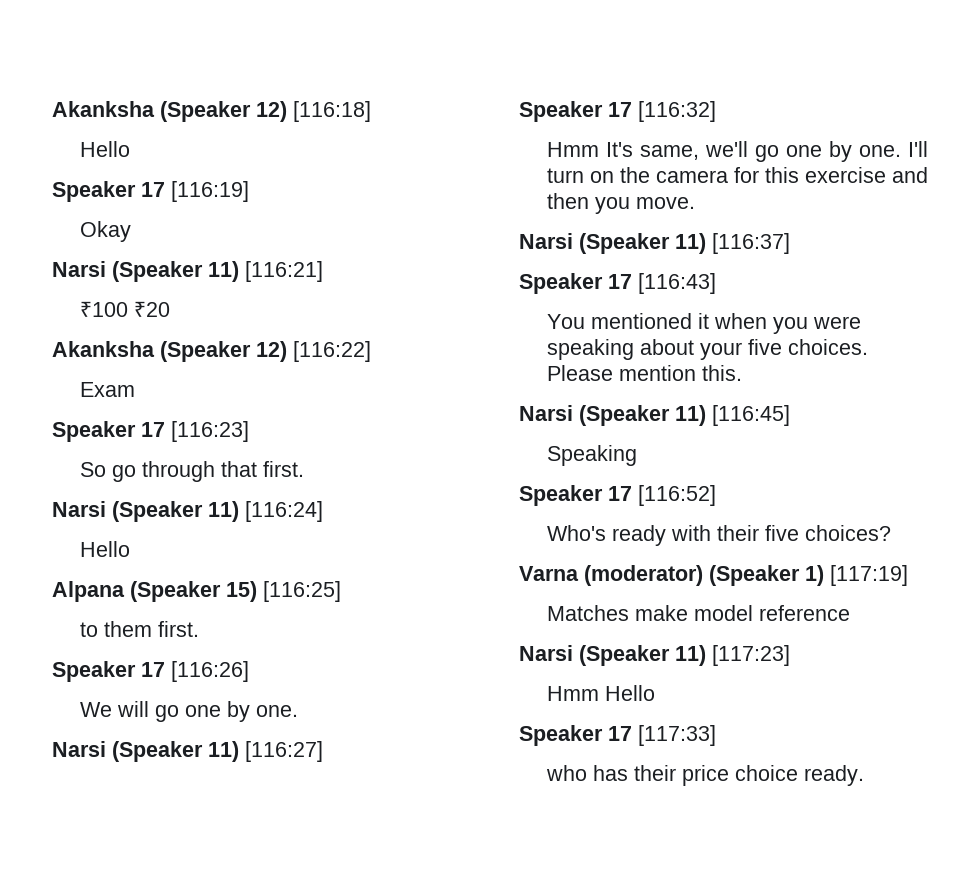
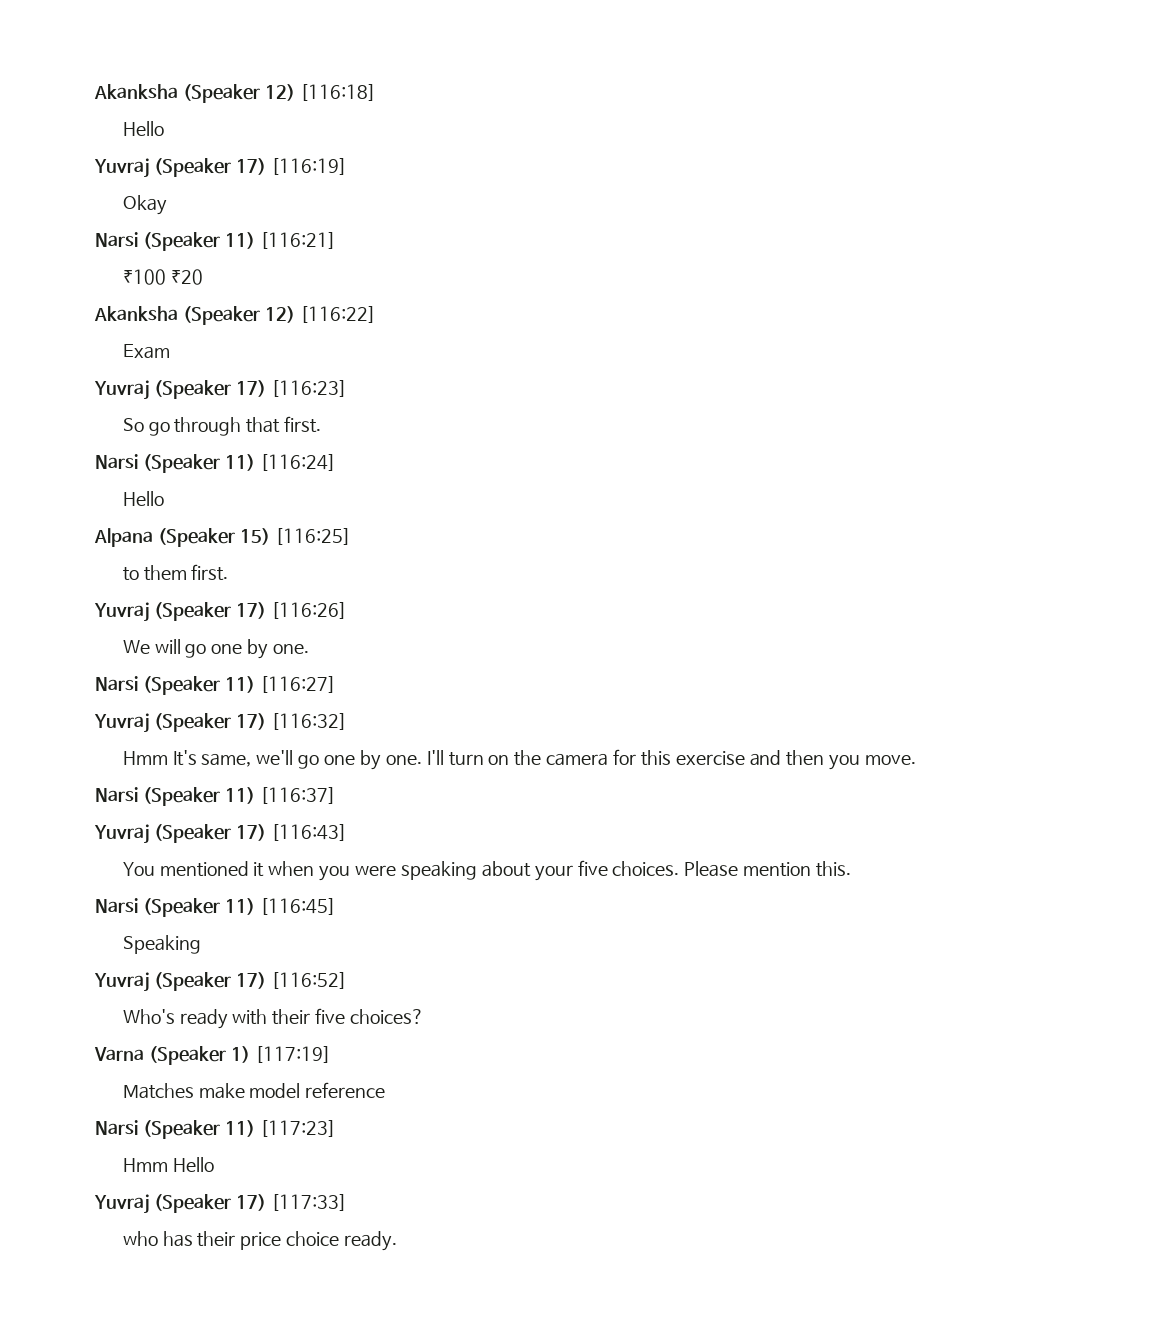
- Speaker 17 [116:19]
+ Yuvraj (Speaker 17) [116:19]
- Speaker 17 [116:23]
+ Yuvraj (Speaker 17) [116:23]
- Speaker 17 [116:26]
+ Yuvraj (Speaker 17) [116:26]
- Speaker 17 [116:32]
+ Yuvraj (Speaker 17) [116:32]
- Speaker 17 [116:43]
+ Yuvraj (Speaker 17) [116:43]
- Speaker 17 [116:52]
+ Yuvraj (Speaker 17) [116:52]
- Varna (moderator) (Speaker 1) [117:19]
+ Varna (Speaker 1) [117:19]
- Speaker 17 [117:33]
+ Yuvraj (Speaker 17) [117:33]

